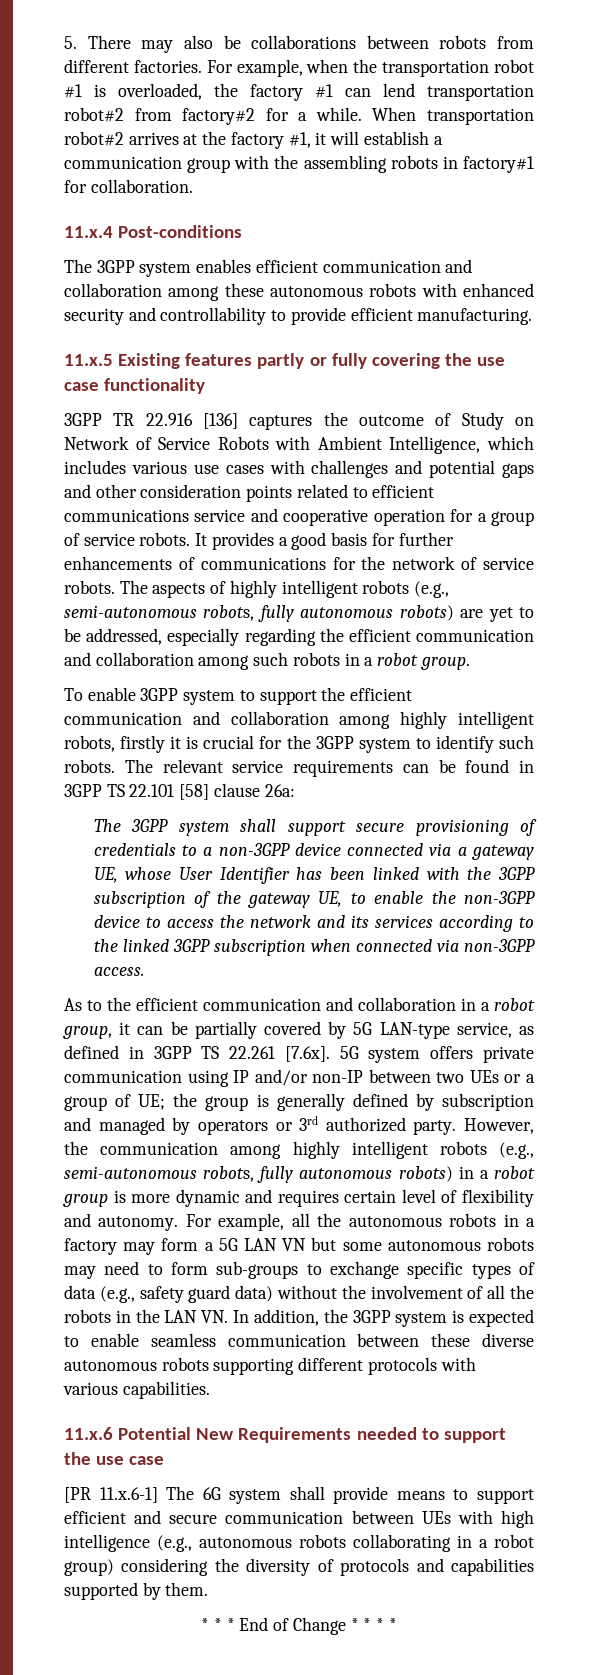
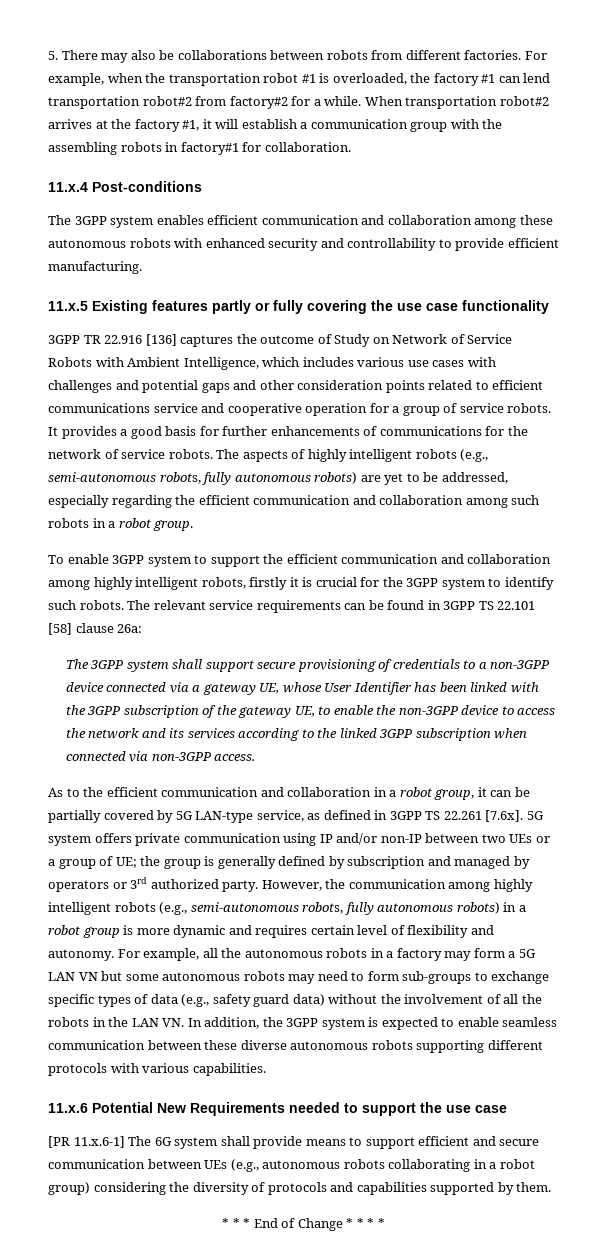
- [PR 11.x.6-1] The 6G system shall provide means to support efficient and secure communication between UEs with high intelligence (e.g., autonomous robots collaborating in a robot group) considering the diversity of protocols and capabilities supported by them.
+ [PR 11.x.6-1] The 6G system shall provide means to support efficient and secure communication between UEs (e.g., autonomous robots collaborating in a robot group) considering the diversity of protocols and capabilities supported by them.

